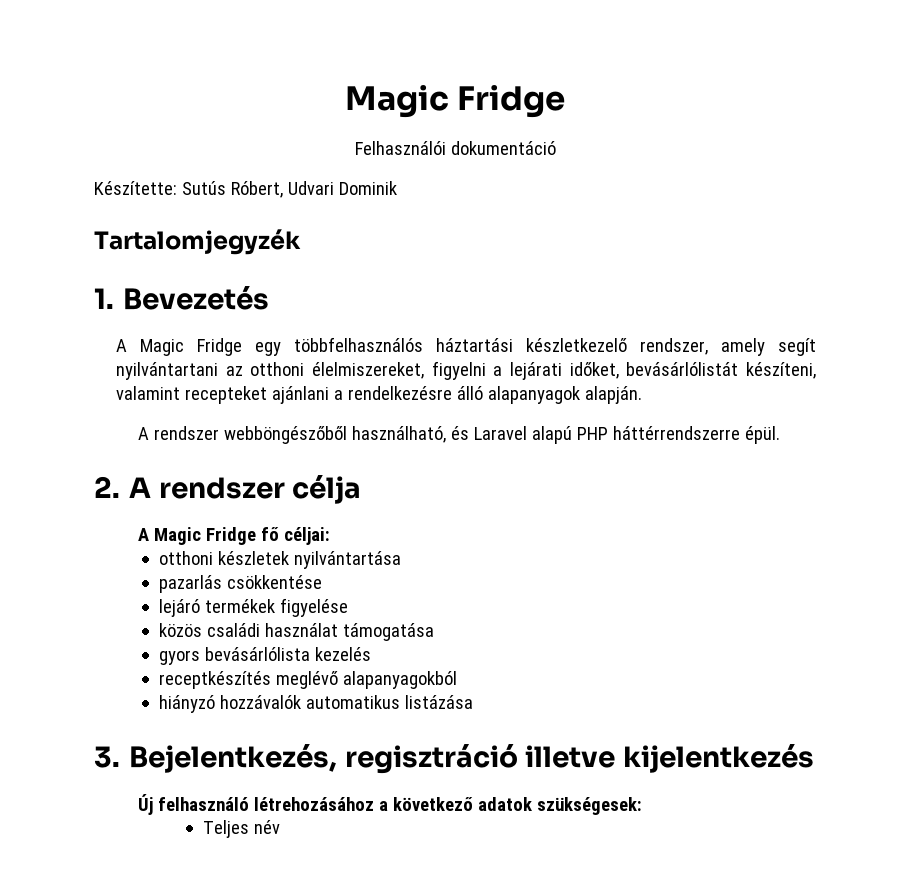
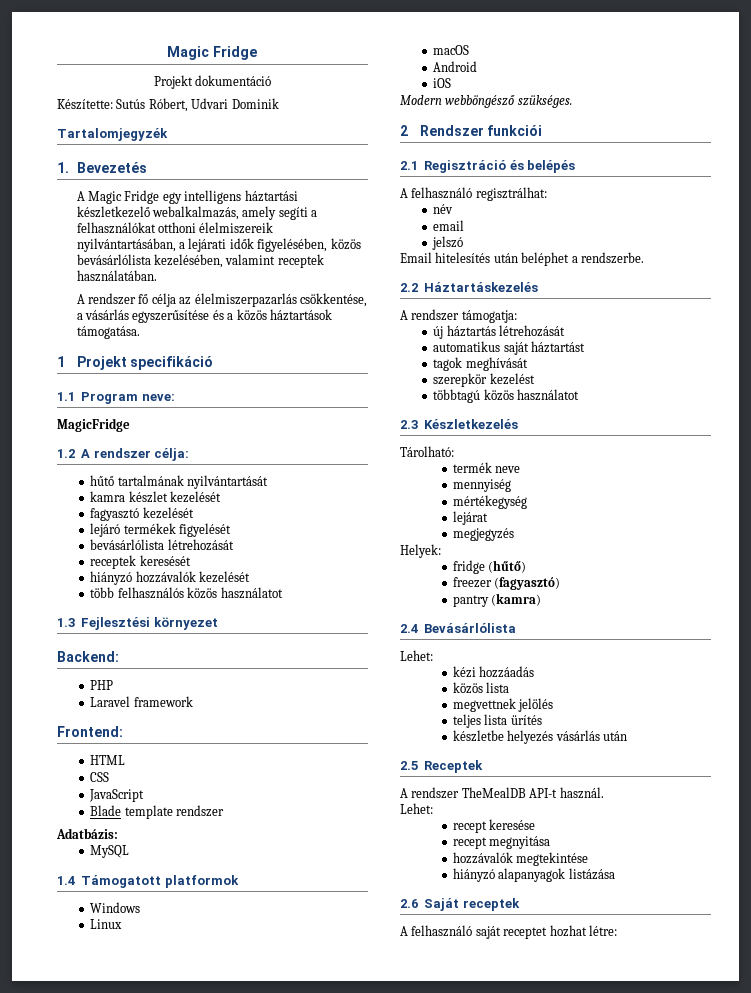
- Felhasználói dokumentáció
+ Projekt dokumentáció
- A Magic Fridge egy többfelhasználós háztartási készletkezelő rendszer, amely segít nyilvántartani az otthoni élelmiszereket, figyelni a lejárati időket, bevásárlólistát készíteni, valamint recepteket ajánlani a rendelkezésre álló alapanyagok alapján.
- A rendszer webböngészőből használható, és Laravel alapú PHP háttérrendszerre épül.
- 2. A rendszer célja
- A Magic Fridge fő céljai:
- otthoni készletek nyilvántartása
- pazarlás csökkentése
- lejáró termékek figyelése
- közös családi használat támogatása
- gyors bevásárlólista kezelés
- receptkészítés meglévő alapanyagokból
- hiányzó hozzávalók automatikus listázása
- 3. Bejelentkezés, regisztráció illetve kijelentkezés
- Új felhasználó létrehozásához a következő adatok szükségesek:
- Teljes név
+ A Magic Fridge egy intelligens háztartási készletkezelő webalkalmazás, amely segíti a felhasználókat otthoni élelmiszereik nyilvántartásában, a lejárati idők figyelésében, közös bevásárlólista kezelésében, valamint receptek használatában.
+ A rendszer fő célja az élelmiszerpazarlás csökkentése, a vásárlás egyszerűsítése és a közös háztartások támogatása.
+ 1 Projekt specifikáció
+ 1.1 Program neve:
+ MagicFridge
+ 1.2 A rendszer célja:
+ hűtő tartalmának nyilvántartását
+ kamra készlet kezelését
+ fagyasztó kezelését
+ lejáró termékek figyelését
+ bevásárlólista létrehozását
+ receptek keresését
+ hiányzó hozzávalók kezelését
+ több felhasználós közös használatot
+ 1.3 Fejlesztési környezet
+ Backend:
+ PHP
+ Laravel framework
+ Frontend:
+ HTML
+ CSS
+ JavaScript
+ Blade template rendszer
+ Adatbázis:
+ MySQL
+ 1.4 Támogatott platformok
+ Windows
+ Linux
+ macOS
+ Android
+ iOS
+ Modern webböngésző szükséges.
+ 2 Rendszer funkciói
+ 2.1 Regisztráció és belépés
+ A felhasználó regisztrálhat:
+ név
+ email
+ jelszó
+ Email hitelesítés után beléphet a rendszerbe.
+ 2.2 Háztartáskezelés
+ A rendszer támogatja:
+ új háztartás létrehozását
+ automatikus saját háztartást
+ tagok meghívását
+ szerepkör kezelést
+ többtagú közös használatot
+ 2.3 Készletkezelés
+ Tárolható:
+ termék neve
+ mennyiség
+ mértékegység
+ lejárat
+ megjegyzés
+ Helyek:
+ fridge (hűtő)
+ freezer (fagyasztó)
+ pantry (kamra)
+ 2.4 Bevásárlólista
+ Lehet:
+ kézi hozzáadás
+ közös lista
+ megvettnek jelölés
+ teljes lista ürítés
+ készletbe helyezés vásárlás után
+ 2.5 Receptek
+ A rendszer TheMealDB API-t használ.
+ Lehet:
+ recept keresése
+ recept megnyitása
+ hozzávalók megtekintése
+ hiányzó alapanyagok listázása
+ 2.6 Saját receptek
+ A felhasználó saját receptet hozhat létre:

